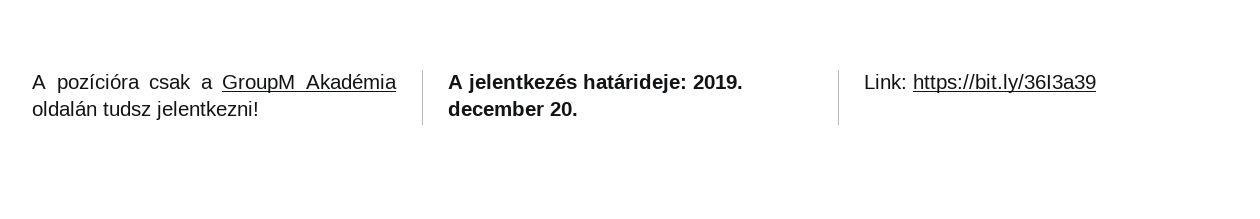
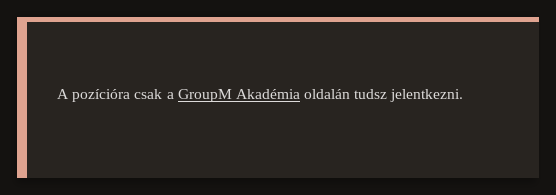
- A pozícióra csak a GroupM Akadémia oldalán tudsz jelentkezni!
- A jelentkezés határideje: 2019. december 20.
- Link: https://bit.ly/36I3a39
+ A pozícióra csak a GroupM Akadémia oldalán tudsz jelentkezni.

